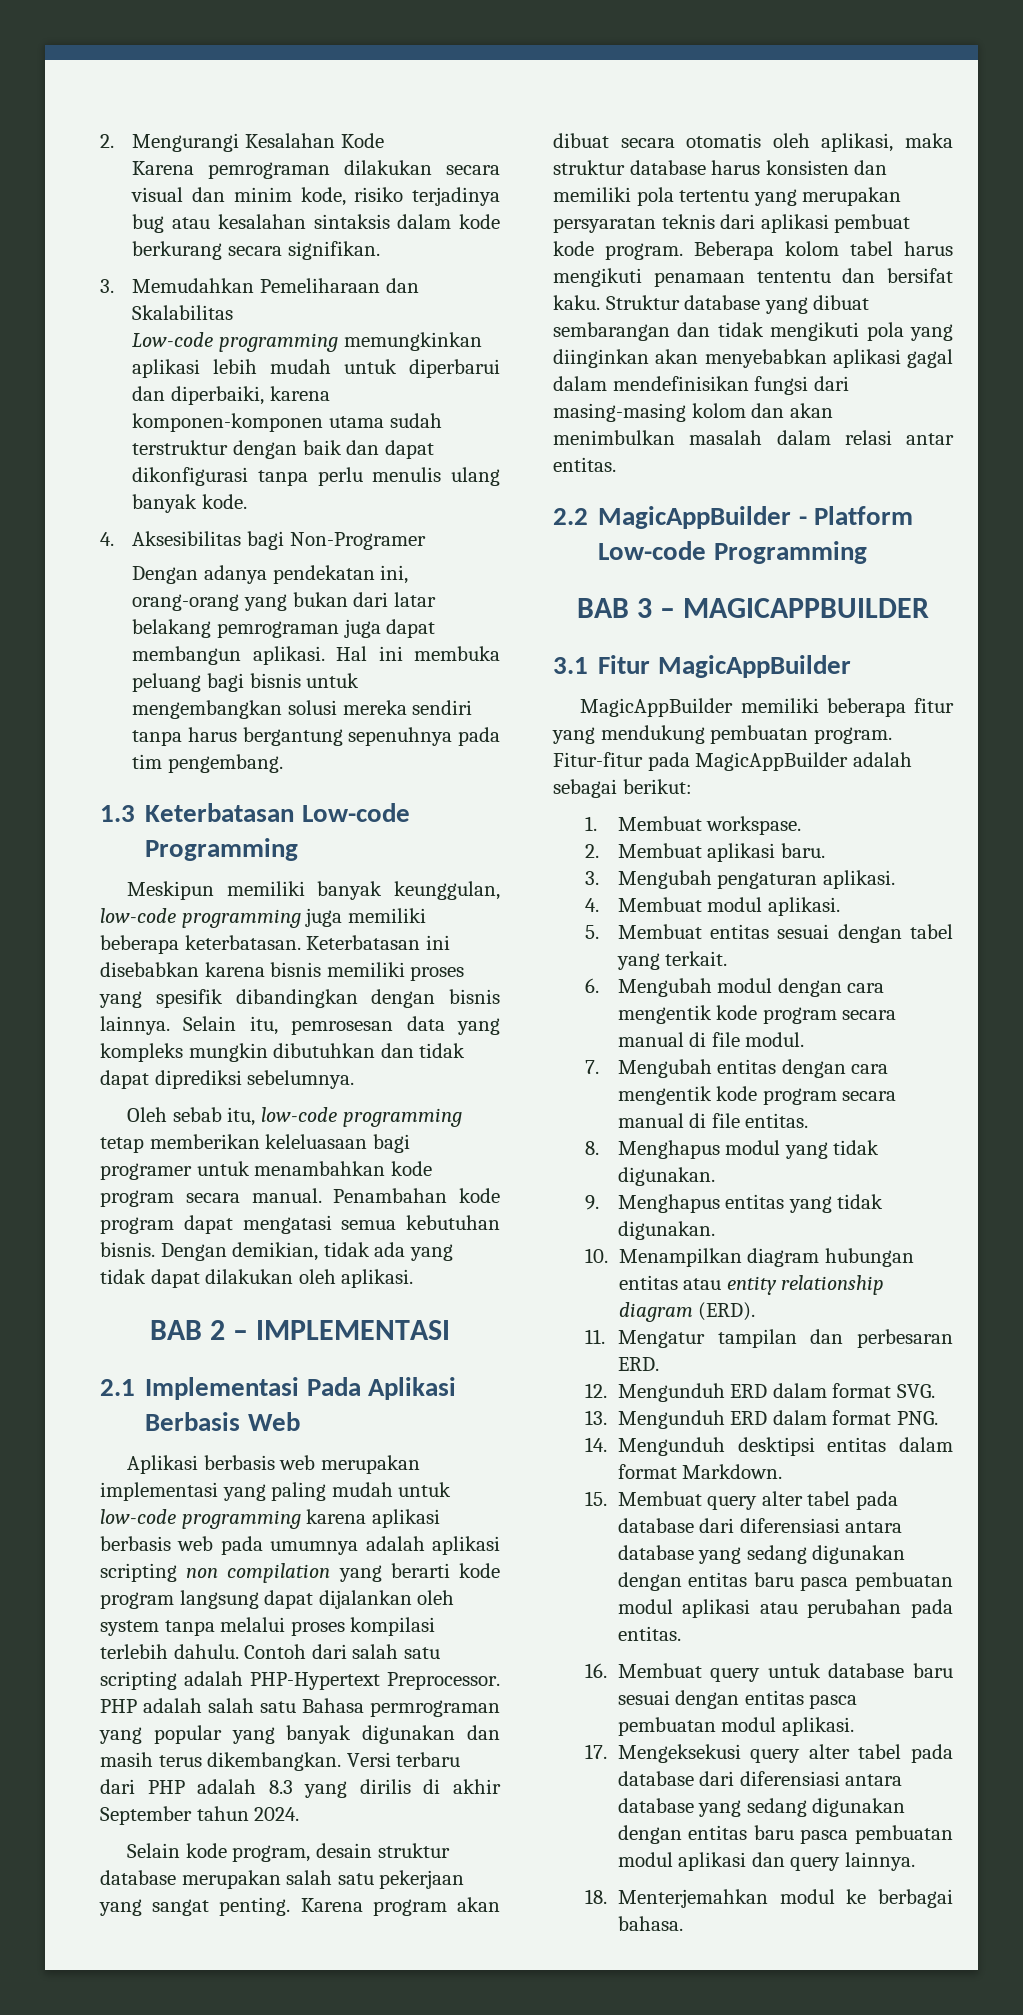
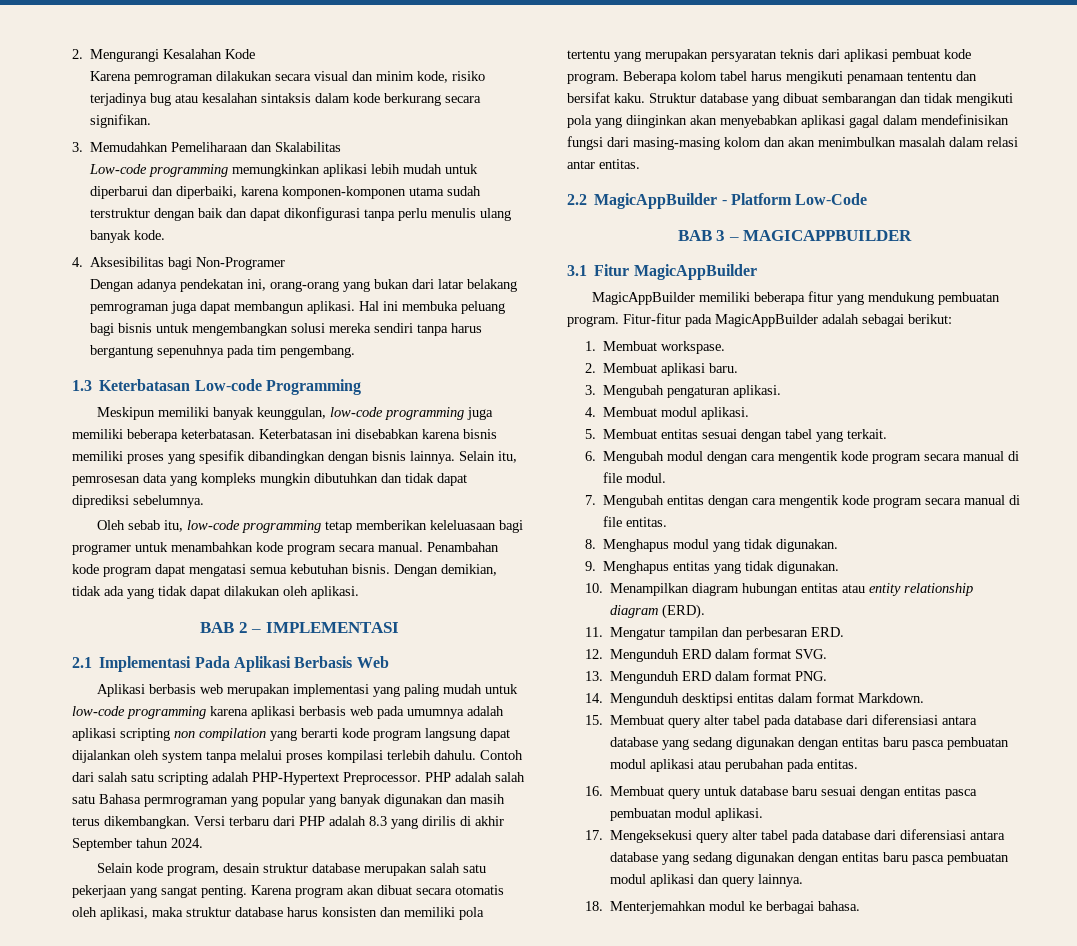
- 2.2 MagicAppBuilder - Platform Low-code Programming
+ 2.2 MagicAppBuilder - Platform Low-Code

